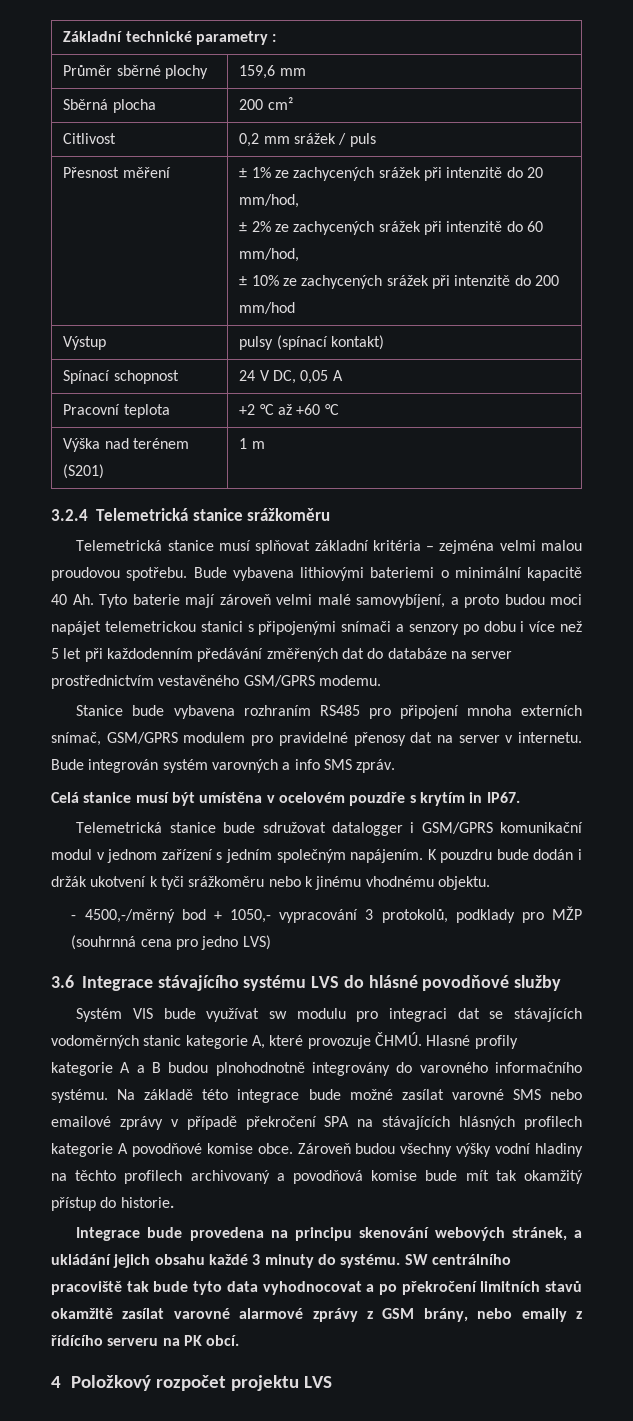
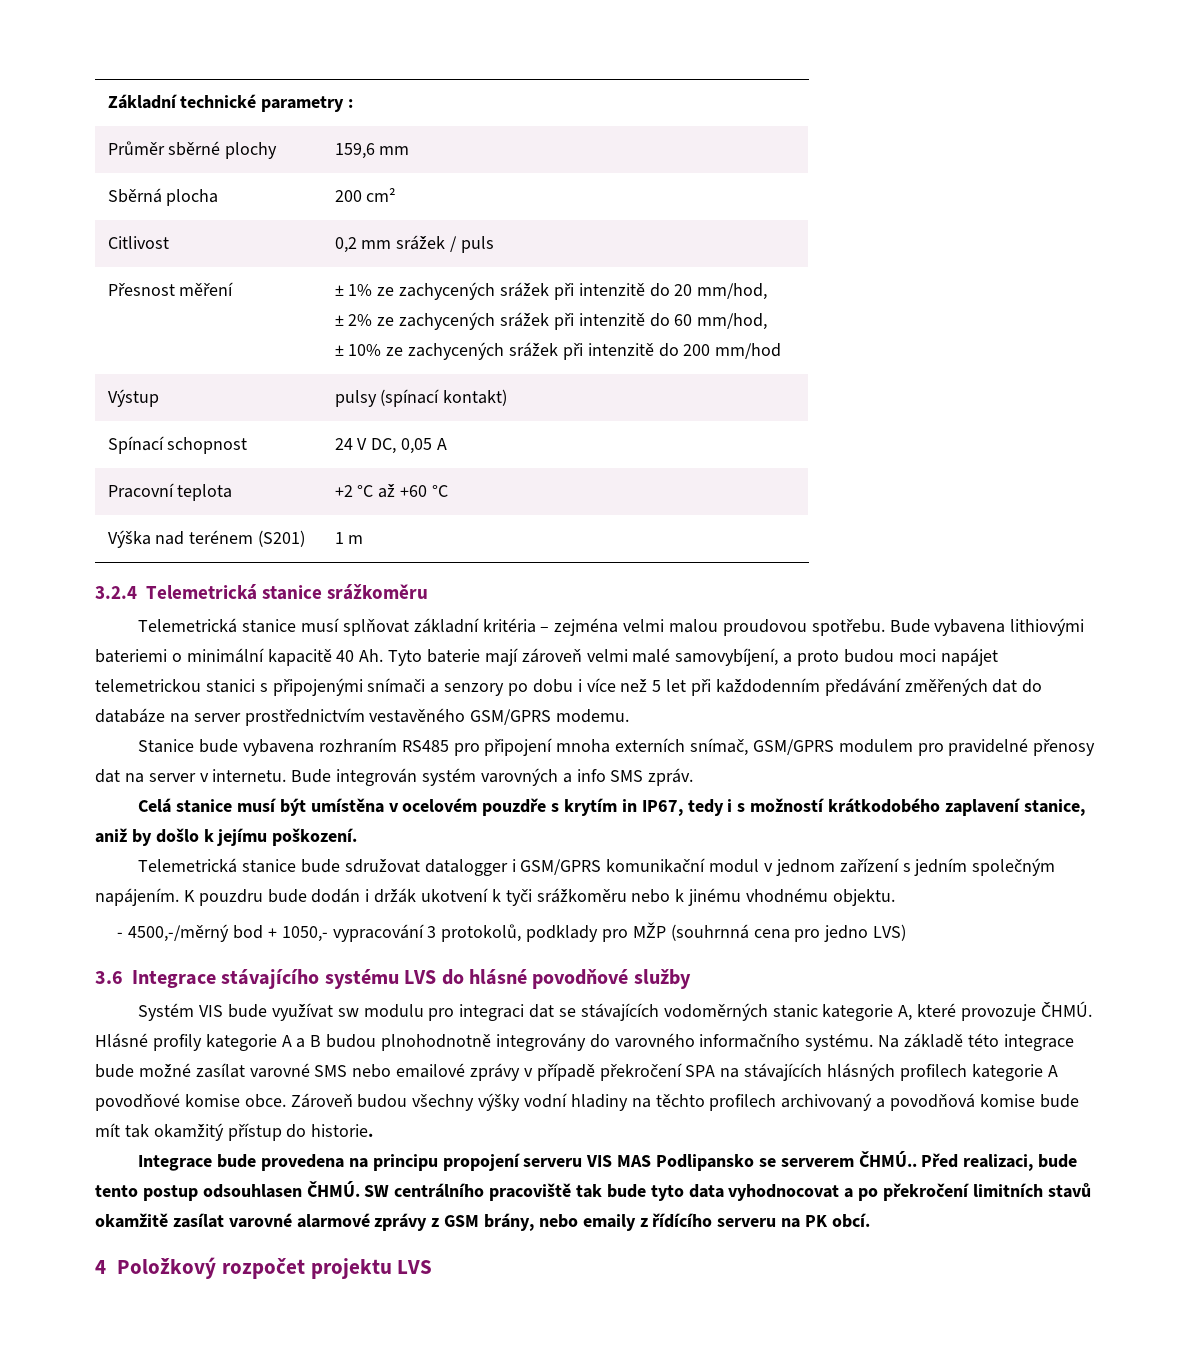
- Celá stanice musí být umístěna v ocelovém pouzdře s krytím in IP67.
+ Celá stanice musí být umístěna v ocelovém pouzdře s krytím in IP67, tedy i s možností krátkodobého zaplavení stanice, aniž by došlo k jejímu poškození.
- Hlasné profily kategorie A a B budou plnohodnotně integrovány do varovného informačního systému.
+ Hlásné profily kategorie A a B budou plnohodnotně integrovány do varovného informačního systému.
- Integrace bude provedena na principu skenování webových stránek, a ukládání jejich obsahu každé 3 minuty do systému.
+ Integrace bude provedena na principu propojení serveru VIS MAS Podlipansko se serverem ČHMÚ.. Před realizaci, bude tento postup odsouhlasen ČHMÚ.

